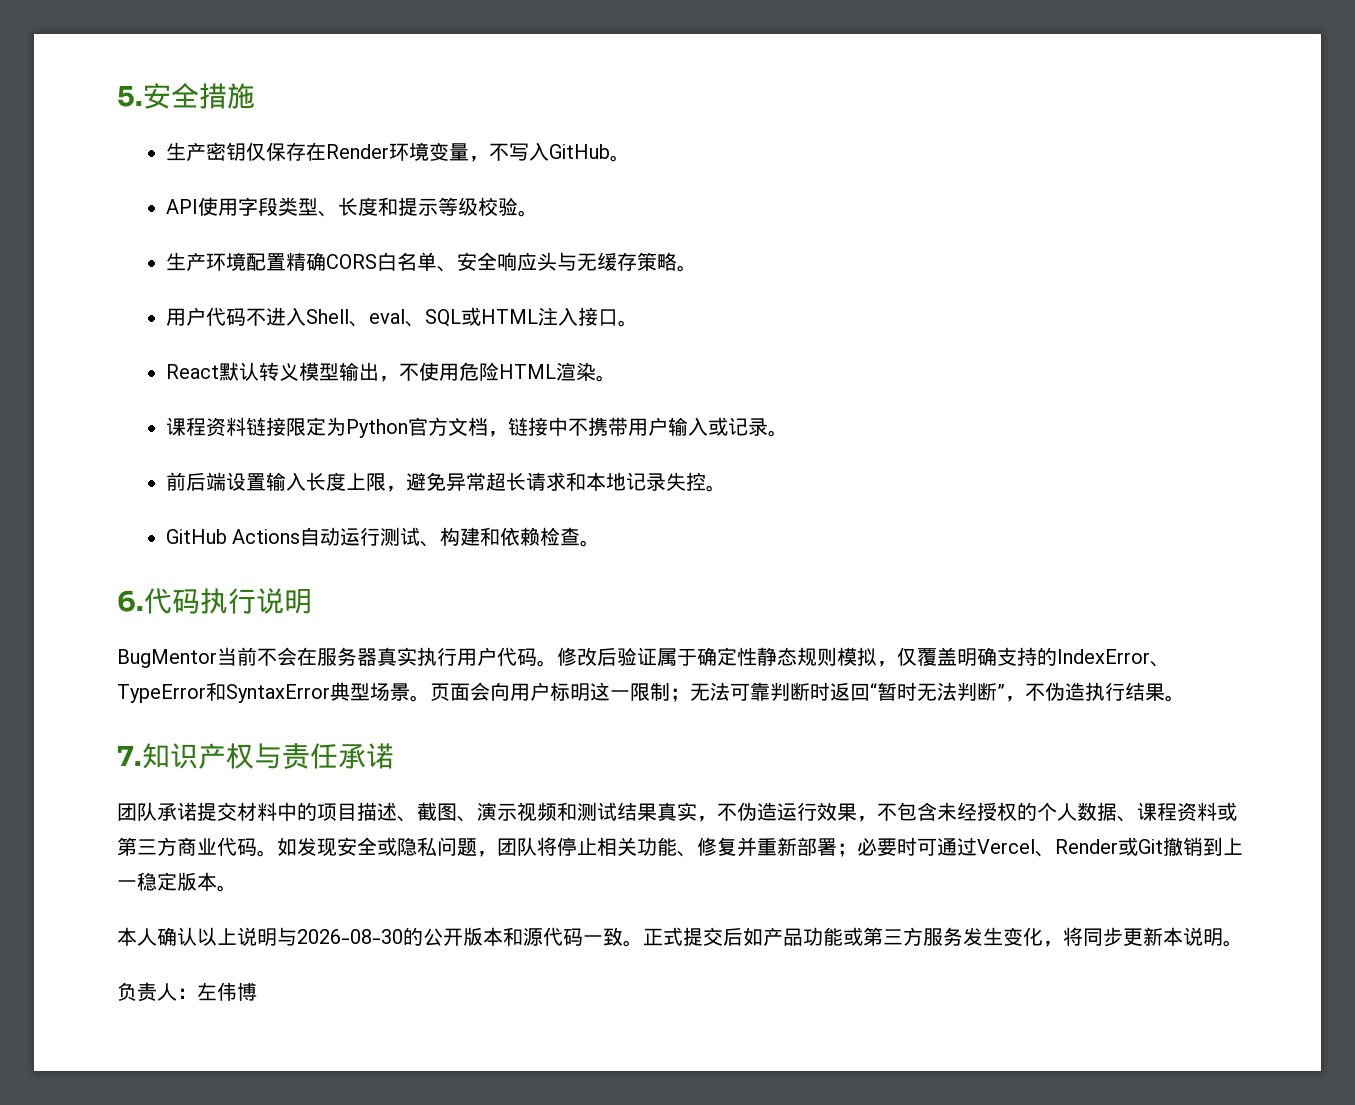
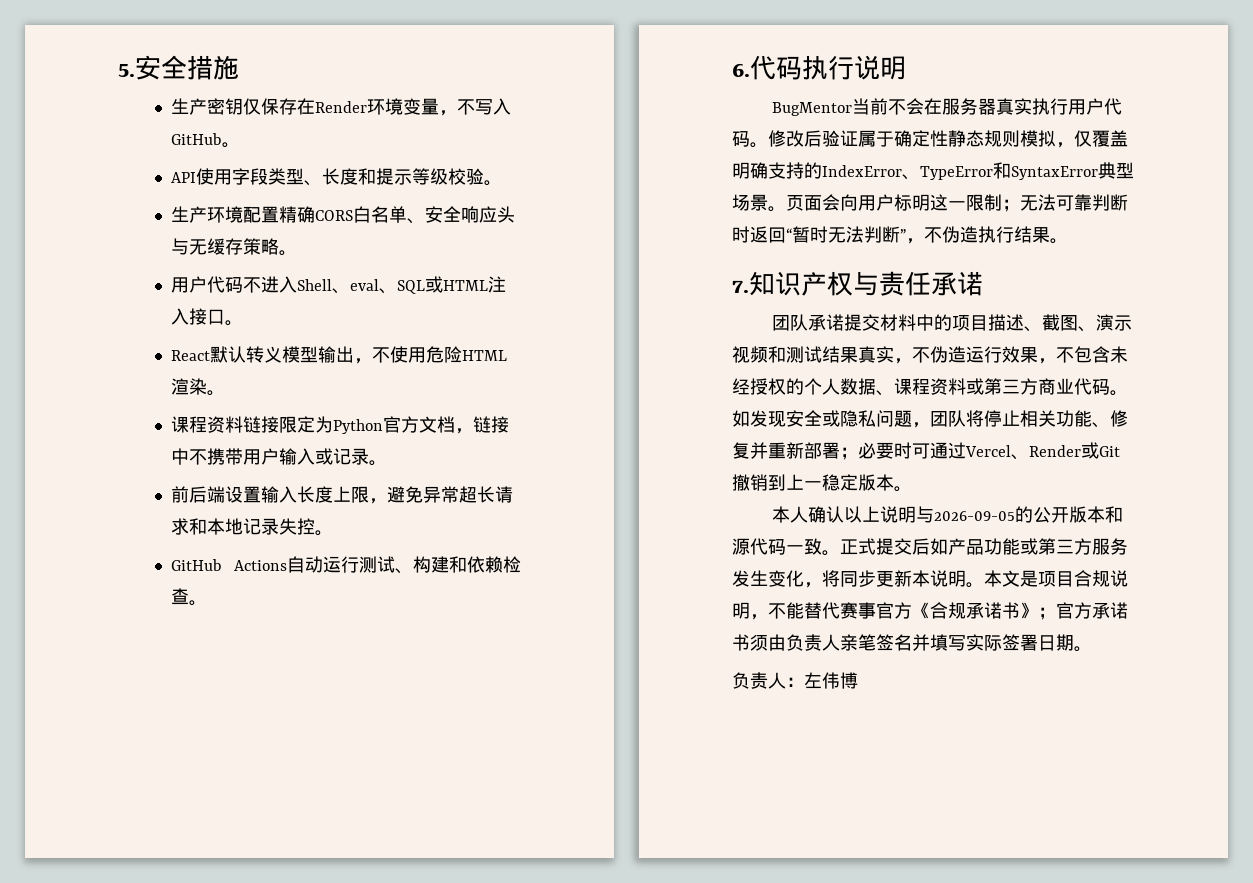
- 本人确认以上说明与2026-08-30的公开版本和源代码一致。
+ 本人确认以上说明与2026-09-05的公开版本和源代码一致。
+ 本文是项目合规说明，不能替代赛事官方《合规承诺书》；官方承诺书须由负责人亲笔签名并填写实际签署日期。

